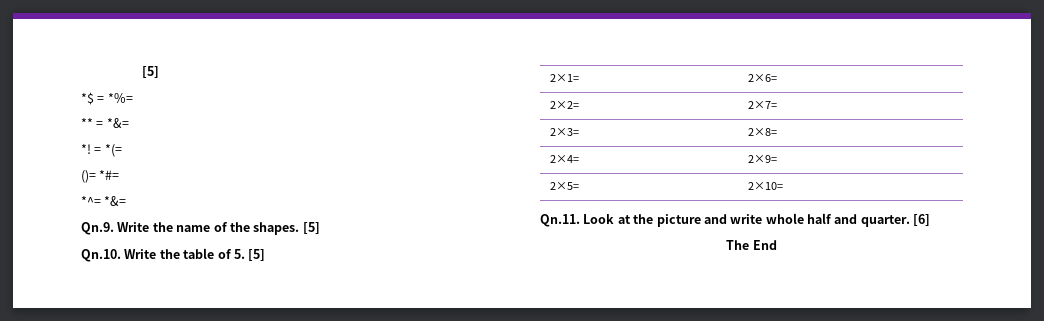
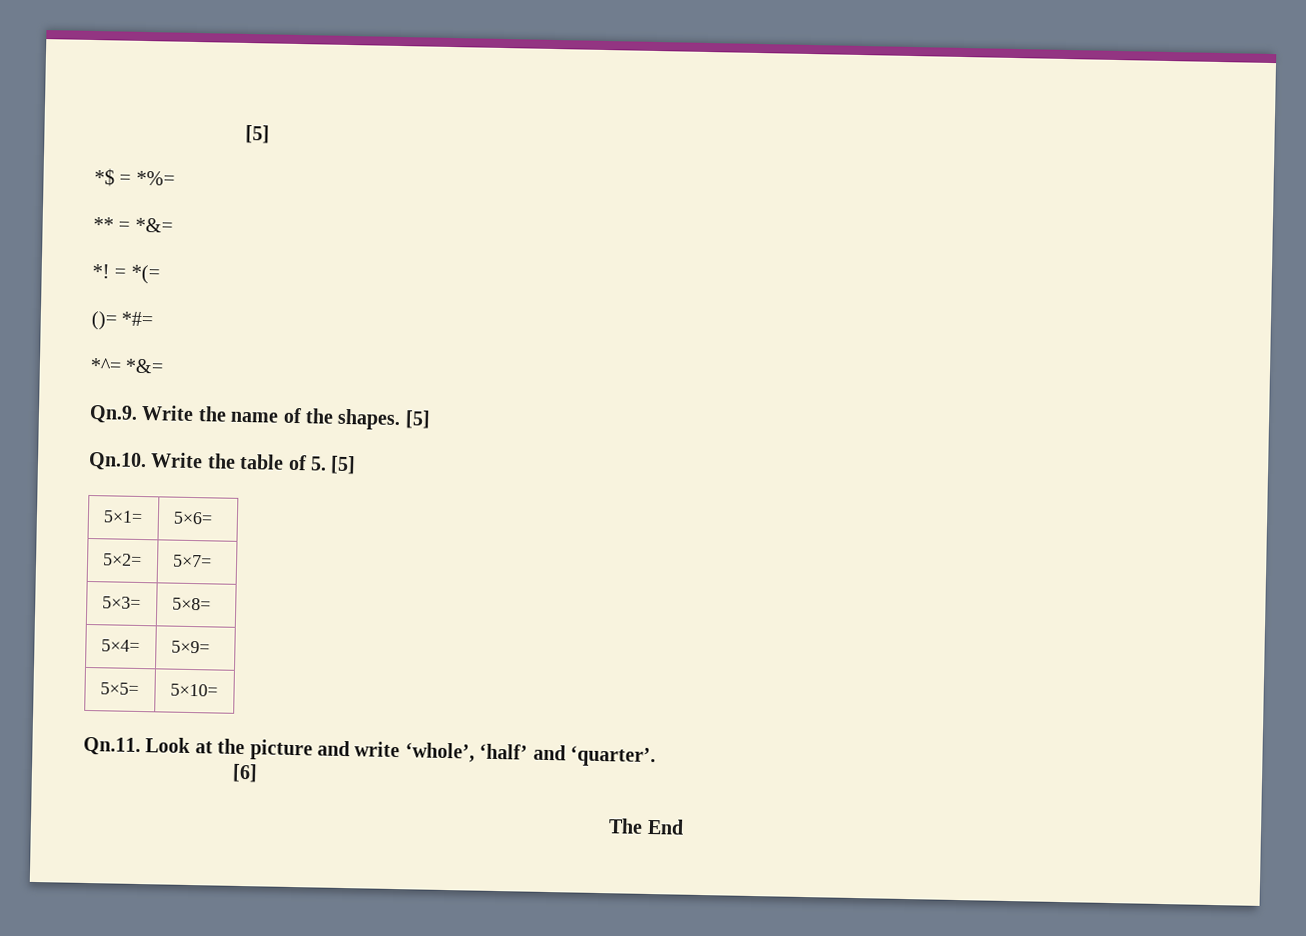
- 2×1= | 2×6=
- 2×2= | 2×7=
- 2×3= | 2×8=
- 2×4= | 2×9=
- 2×5= | 2×10=
+ 5×1= | 5×6=
+ 5×2= | 5×7=
+ 5×3= | 5×8=
+ 5×4= | 5×9=
+ 5×5= | 5×10=
- Qn.11. Look at the picture and write whole half and quarter. [6]
+ Qn.11. Look at the picture and write ‘whole’, ‘half’ and ‘quarter’.
+ [6]

